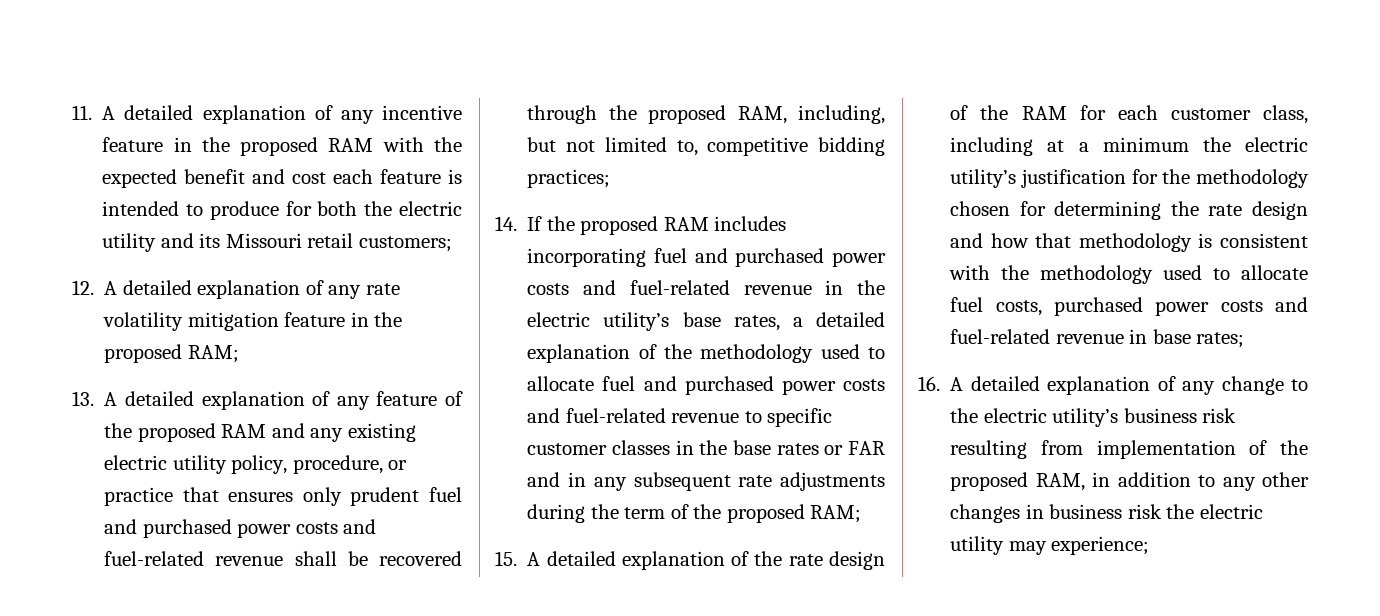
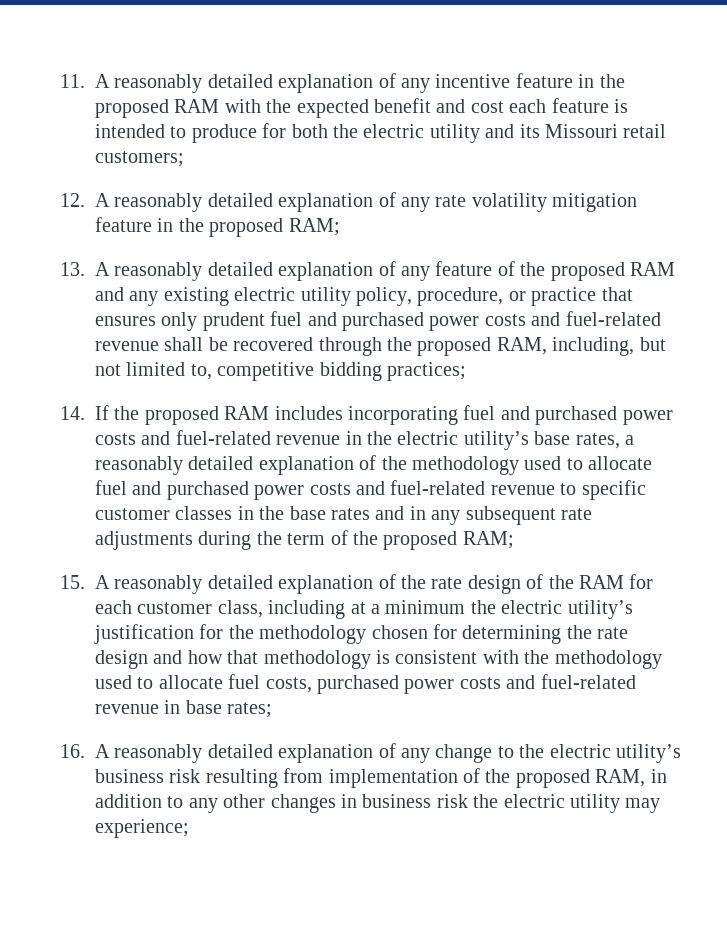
- 11. A detailed explanation of any incentive feature in the proposed RAM with the expected benefit and cost each feature is intended to produce for both the electric utility and its Missouri retail customers;
+ 11. A reasonably detailed explanation of any incentive feature in the proposed RAM with the expected benefit and cost each feature is intended to produce for both the electric utility and its Missouri retail customers;
- 12. A detailed explanation of any rate volatility mitigation feature in the proposed RAM;
+ 12. A reasonably detailed explanation of any rate volatility mitigation feature in the proposed RAM;
- 13. A detailed explanation of any feature of the proposed RAM and any existing electric utility policy, procedure, or practice that ensures only prudent fuel and purchased power costs and fuel-related revenue shall be recovered through the proposed RAM, including, but not limited to, competitive bidding practices;
+ 13. A reasonably detailed explanation of any feature of the proposed RAM and any existing electric utility policy, procedure, or practice that ensures only prudent fuel and purchased power costs and fuel-related revenue shall be recovered through the proposed RAM, including, but not limited to, competitive bidding practices;
- 14. If the proposed RAM includes incorporating fuel and purchased power costs and fuel-related revenue in the electric utility’s base rates, a detailed explanation of the methodology used to allocate fuel and purchased power costs and fuel-related revenue to specific customer classes in the base rates or FAR and in any subsequent rate adjustments during the term of the proposed RAM;
+ 14. If the proposed RAM includes incorporating fuel and purchased power costs and fuel-related revenue in the electric utility’s base rates, a reasonably detailed explanation of the methodology used to allocate fuel and purchased power costs and fuel-related revenue to specific customer classes in the base rates and in any subsequent rate adjustments during the term of the proposed RAM;
- 15. A detailed explanation of the rate design of the RAM for each customer class, including at a minimum the electric utility’s justification for the methodology chosen for determining the rate design and how that methodology is consistent with the methodology used to allocate fuel costs, purchased power costs and fuel-related revenue in base rates;
+ 15. A reasonably detailed explanation of the rate design of the RAM for each customer class, including at a minimum the electric utility’s justification for the methodology chosen for determining the rate design and how that methodology is consistent with the methodology used to allocate fuel costs, purchased power costs and fuel-related revenue in base rates;
- 16. A detailed explanation of any change to the electric utility’s business risk resulting from implementation of the proposed RAM, in addition to any other changes in business risk the electric utility may experience;
+ 16. A reasonably detailed explanation of any change to the electric utility’s business risk resulting from implementation of the proposed RAM, in addition to any other changes in business risk the electric utility may experience;

